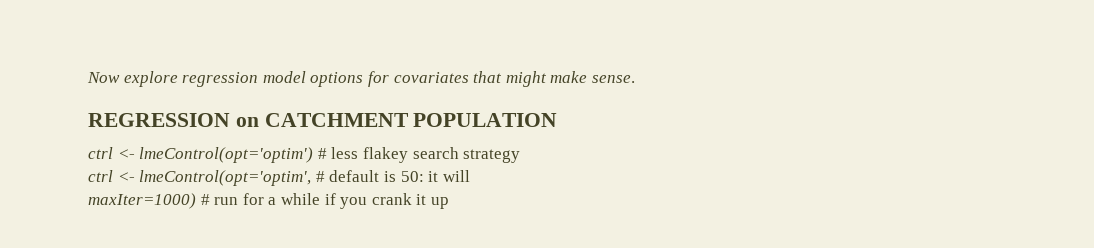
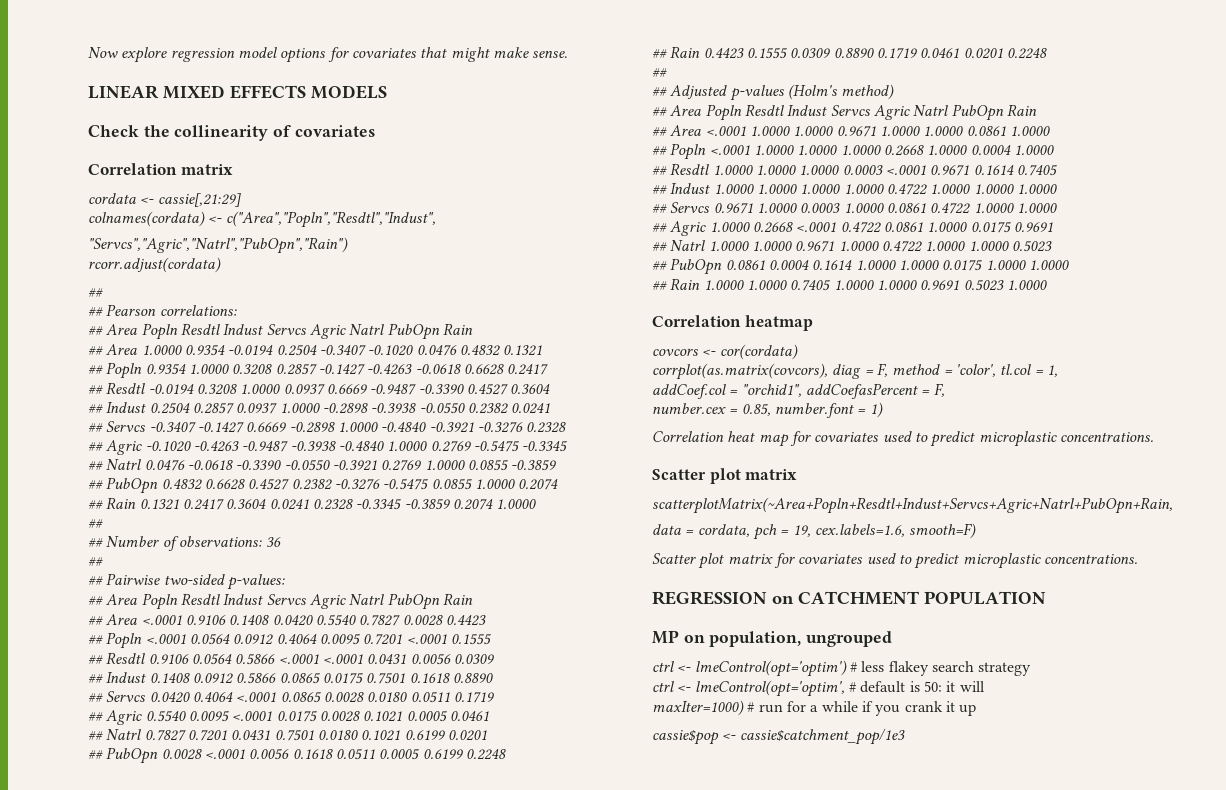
+ LINEAR MIXED EFFECTS MODELS
+ Check the collinearity of covariates
+ Correlation matrix
+ cordata <- cassie[,21:29]
+ colnames(cordata) <- c("Area","Popln","Resdtl","Indust",
+ "Servcs","Agric","Natrl","PubOpn","Rain")
+ rcorr.adjust(cordata)
+ ##
+ ## Pearson correlations:
+ ## Area Popln Resdtl Indust Servcs Agric Natrl PubOpn Rain
+ ## Area 1.0000 0.9354 -0.0194 0.2504 -0.3407 -0.1020 0.0476 0.4832 0.1321
+ ## Popln 0.9354 1.0000 0.3208 0.2857 -0.1427 -0.4263 -0.0618 0.6628 0.2417
+ ## Resdtl -0.0194 0.3208 1.0000 0.0937 0.6669 -0.9487 -0.3390 0.4527 0.3604
+ ## Indust 0.2504 0.2857 0.0937 1.0000 -0.2898 -0.3938 -0.0550 0.2382 0.0241
+ ## Servcs -0.3407 -0.1427 0.6669 -0.2898 1.0000 -0.4840 -0.3921 -0.3276 0.2328
+ ## Agric -0.1020 -0.4263 -0.9487 -0.3938 -0.4840 1.0000 0.2769 -0.5475 -0.3345
+ ## Natrl 0.0476 -0.0618 -0.3390 -0.0550 -0.3921 0.2769 1.0000 0.0855 -0.3859
+ ## PubOpn 0.4832 0.6628 0.4527 0.2382 -0.3276 -0.5475 0.0855 1.0000 0.2074
+ ## Rain 0.1321 0.2417 0.3604 0.0241 0.2328 -0.3345 -0.3859 0.2074 1.0000
+ ##
+ ## Number of observations: 36
+ ##
+ ## Pairwise two-sided p-values:
+ ## Area Popln Resdtl Indust Servcs Agric Natrl PubOpn Rain
+ ## Area <.0001 0.9106 0.1408 0.0420 0.5540 0.7827 0.0028 0.4423
+ ## Popln <.0001 0.0564 0.0912 0.4064 0.0095 0.7201 <.0001 0.1555
+ ## Resdtl 0.9106 0.0564 0.5866 <.0001 <.0001 0.0431 0.0056 0.0309
+ ## Indust 0.1408 0.0912 0.5866 0.0865 0.0175 0.7501 0.1618 0.8890
+ ## Servcs 0.0420 0.4064 <.0001 0.0865 0.0028 0.0180 0.0511 0.1719
+ ## Agric 0.5540 0.0095 <.0001 0.0175 0.0028 0.1021 0.0005 0.0461
+ ## Natrl 0.7827 0.7201 0.0431 0.7501 0.0180 0.1021 0.6199 0.0201
+ ## PubOpn 0.0028 <.0001 0.0056 0.1618 0.0511 0.0005 0.6199 0.2248
+ ## Rain 0.4423 0.1555 0.0309 0.8890 0.1719 0.0461 0.0201 0.2248
+ ##
+ ## Adjusted p-values (Holm's method)
+ ## Area Popln Resdtl Indust Servcs Agric Natrl PubOpn Rain
+ ## Area <.0001 1.0000 1.0000 0.9671 1.0000 1.0000 0.0861 1.0000
+ ## Popln <.0001 1.0000 1.0000 1.0000 0.2668 1.0000 0.0004 1.0000
+ ## Resdtl 1.0000 1.0000 1.0000 0.0003 <.0001 0.9671 0.1614 0.7405
+ ## Indust 1.0000 1.0000 1.0000 1.0000 0.4722 1.0000 1.0000 1.0000
+ ## Servcs 0.9671 1.0000 0.0003 1.0000 0.0861 0.4722 1.0000 1.0000
+ ## Agric 1.0000 0.2668 <.0001 0.4722 0.0861 1.0000 0.0175 0.9691
+ ## Natrl 1.0000 1.0000 0.9671 1.0000 0.4722 1.0000 1.0000 0.5023
+ ## PubOpn 0.0861 0.0004 0.1614 1.0000 1.0000 0.0175 1.0000 1.0000
+ ## Rain 1.0000 1.0000 0.7405 1.0000 1.0000 0.9691 0.5023 1.0000
+ Correlation heatmap
+ covcors <- cor(cordata)
+ corrplot(as.matrix(covcors), diag = F, method = 'color', tl.col = 1,
+ addCoef.col = "orchid1", addCoefasPercent = F,
+ number.cex = 0.85, number.font = 1)
+ Correlation heat map for covariates used to predict microplastic concentrations.
+ Scatter plot matrix
+ scatterplotMatrix(~Area+Popln+Resdtl+Indust+Servcs+Agric+Natrl+PubOpn+Rain,
+ data = cordata, pch = 19, cex.labels=1.6, smooth=F)
+ Scatter plot matrix for covariates used to predict microplastic concentrations.
+ MP on population, ungrouped
+ cassie$pop <- cassie$catchment_pop/1e3

